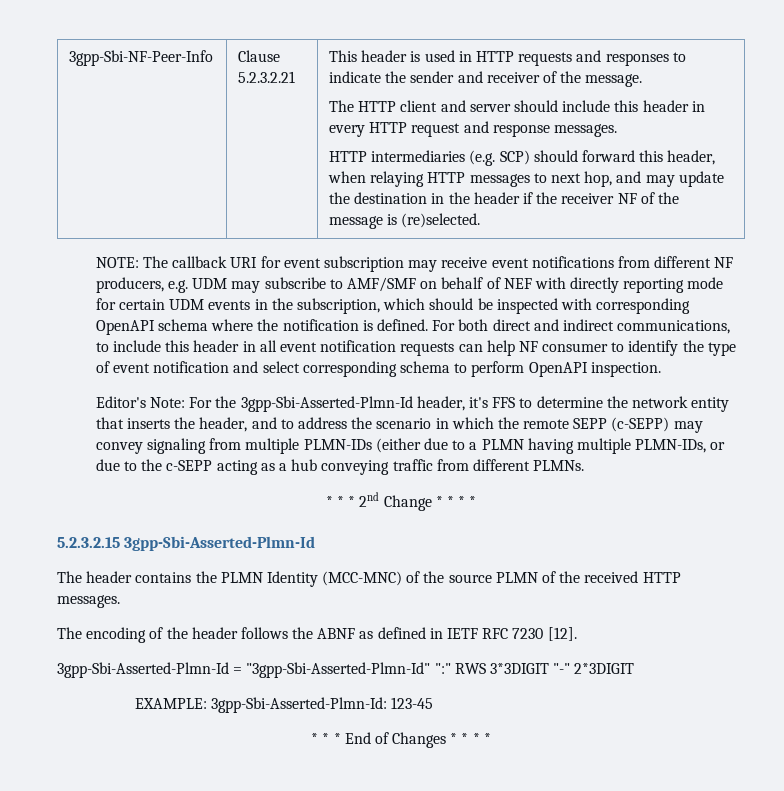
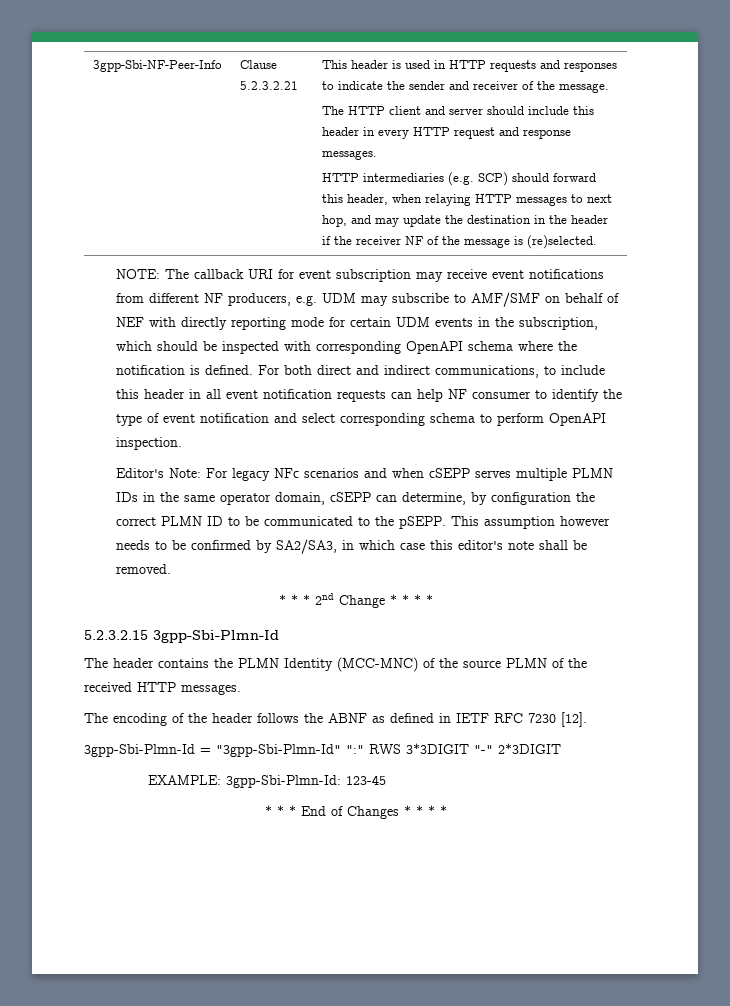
- Editor's Note: For the 3gpp-Sbi-Asserted-Plmn-Id header, it's FFS to determine the network entity that inserts the header, and to address the scenario in which the remote SEPP (c-SEPP) may convey signaling from multiple PLMN-IDs (either due to a PLMN having multiple PLMN-IDs, or due to the c-SEPP acting as a hub conveying traffic from different PLMNs.
+ Editor's Note: For legacy NFc scenarios and when cSEPP serves multiple PLMN IDs in the same operator domain, cSEPP can determine, by configuration the correct PLMN ID to be communicated to the pSEPP. This assumption however needs to be confirmed by SA2/SA3, in which case this editor's note shall be removed.
- 5.2.3.2.15 3gpp-Sbi-Asserted-Plmn-Id
+ 5.2.3.2.15 3gpp-Sbi-Plmn-Id
- 3gpp-Sbi-Asserted-Plmn-Id = "3gpp-Sbi-Asserted-Plmn-Id" ":" RWS 3*3DIGIT "-" 2*3DIGIT
+ 3gpp-Sbi-Plmn-Id = "3gpp-Sbi-Plmn-Id" ":" RWS 3*3DIGIT "-" 2*3DIGIT
- EXAMPLE: 3gpp-Sbi-Asserted-Plmn-Id: 123-45
+ EXAMPLE: 3gpp-Sbi-Plmn-Id: 123-45

